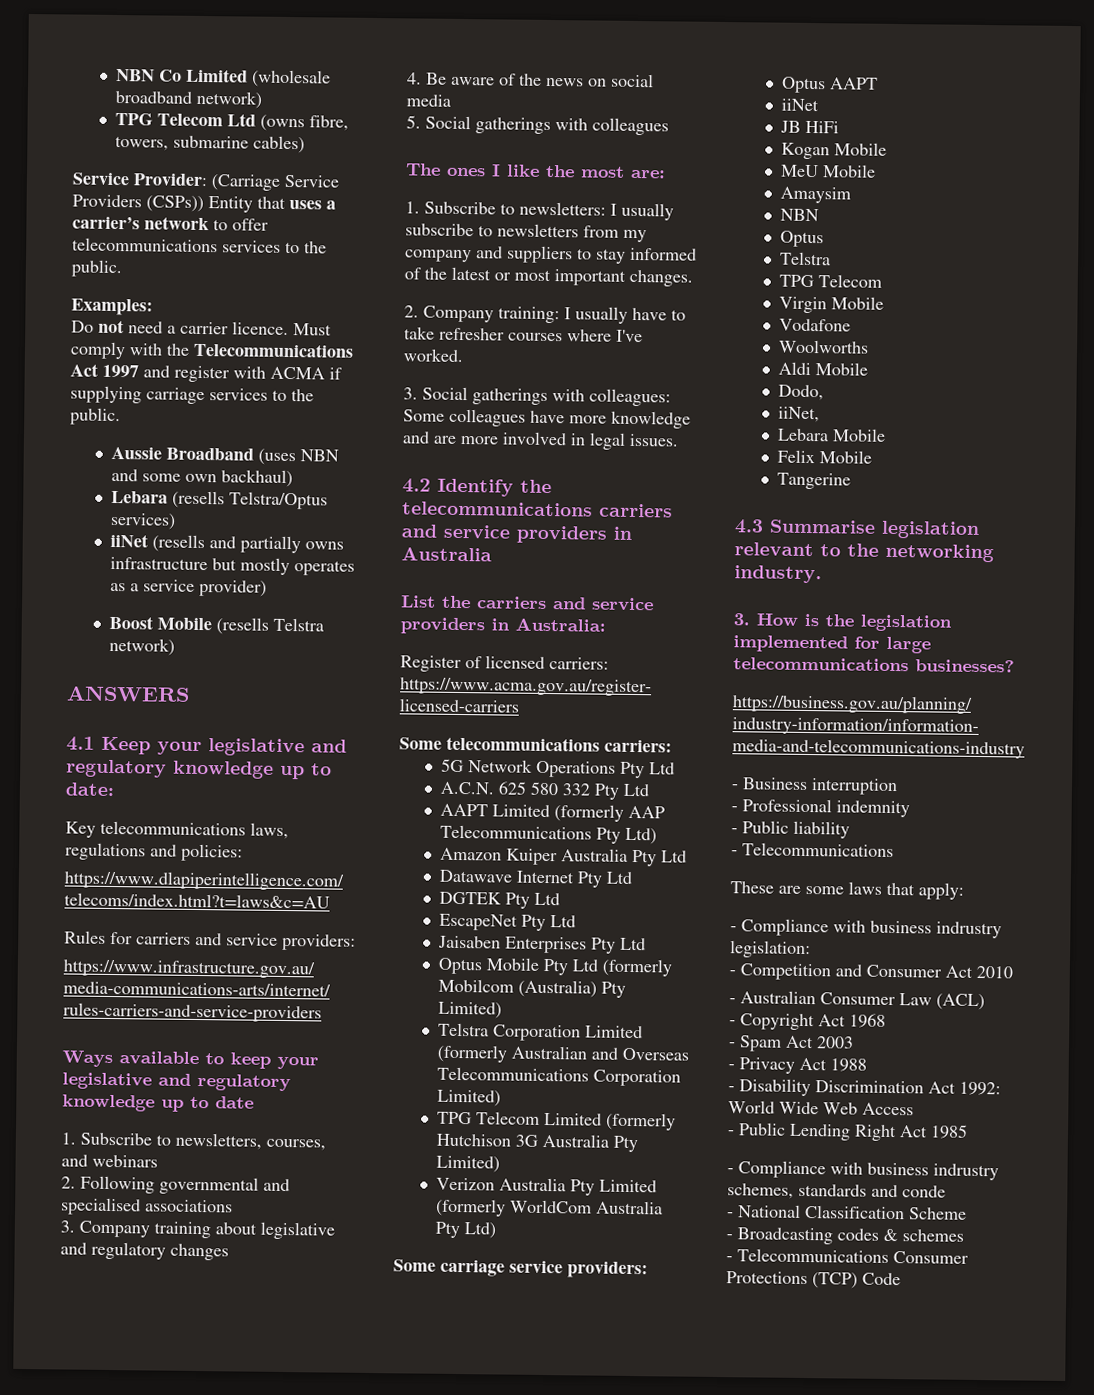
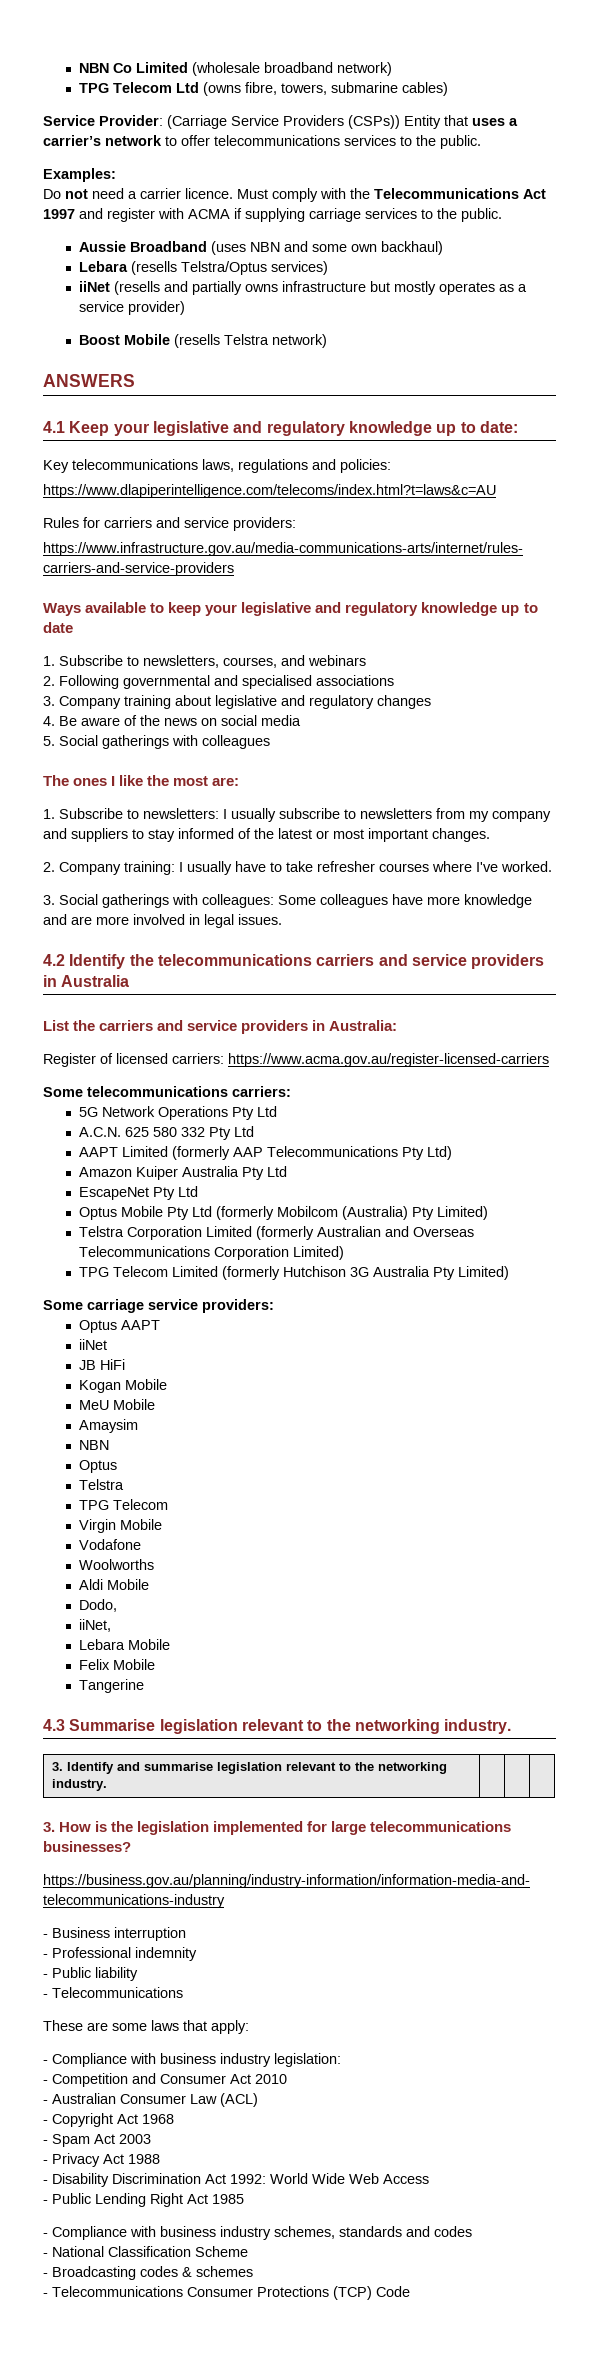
- Datawave Internet Pty Ltd
- DGTEK Pty Ltd
- Jaisaben Enterprises Pty Ltd
- Verizon Australia Pty Limited (formerly WorldCom Australia Pty Ltd)
+ 3. Identify and summarise legislation relevant to the networking industry. | | |
- - Compliance with business indrustry legislation:
+ - Compliance with business industry legislation:
- - Compliance with business indrustry schemes, standards and conde
+ - Compliance with business industry schemes, standards and codes

